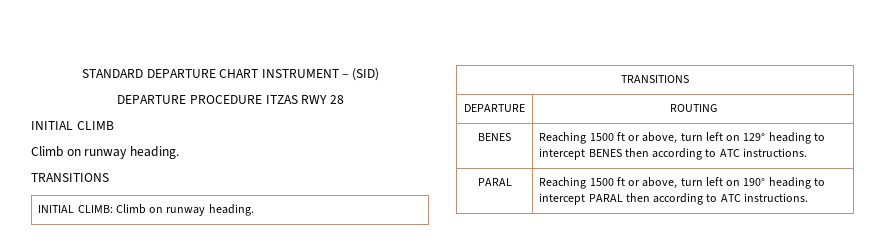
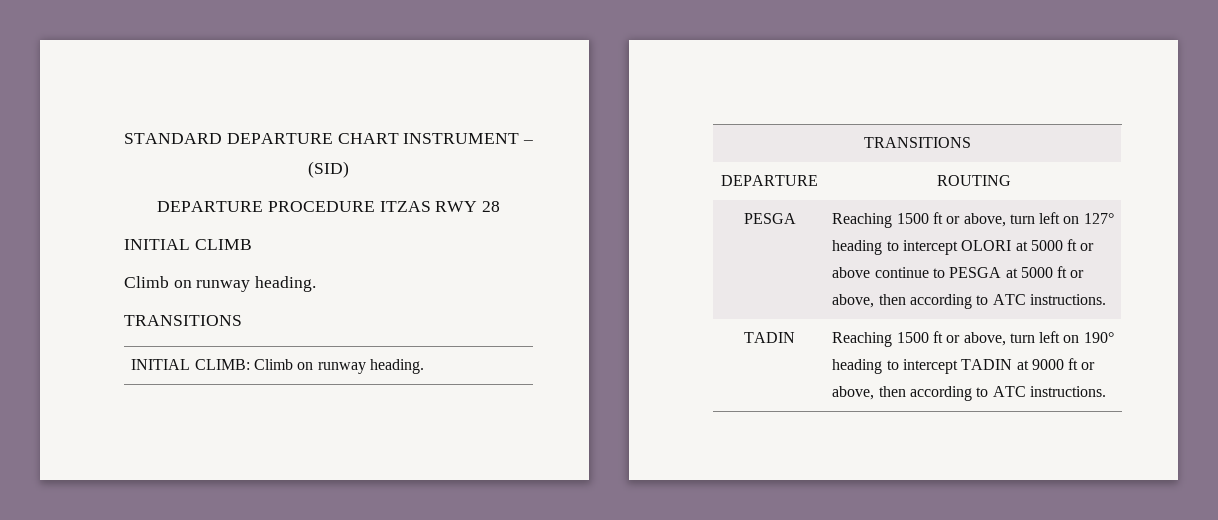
- BENES | Reaching 1500 ft or above, turn left on 129° heading to intercept BENES then according to ATC instructions.
+ PESGA | Reaching 1500 ft or above, turn left on 127° heading to intercept OLORI at 5000 ft or above continue to PESGA at 5000 ft or above, then according to ATC instructions.
- PARAL | Reaching 1500 ft or above, turn left on 190° heading to intercept PARAL then according to ATC instructions.
+ TADIN | Reaching 1500 ft or above, turn left on 190° heading to intercept TADIN at 9000 ft or above, then according to ATC instructions.

